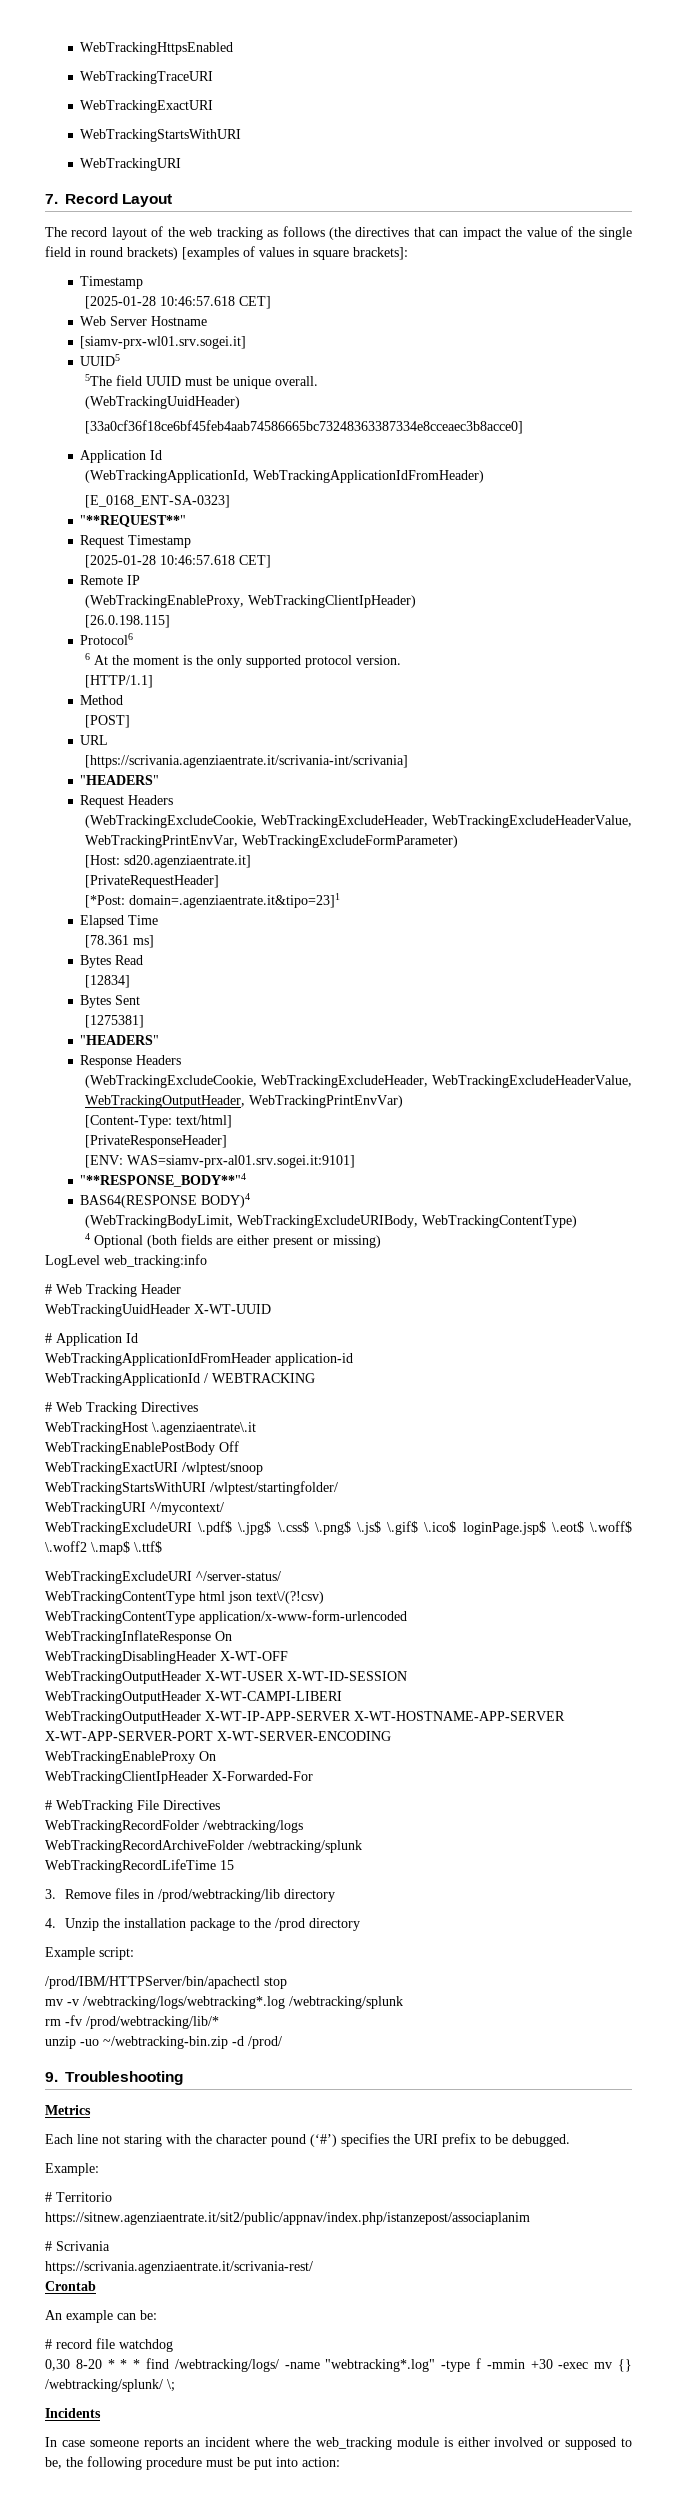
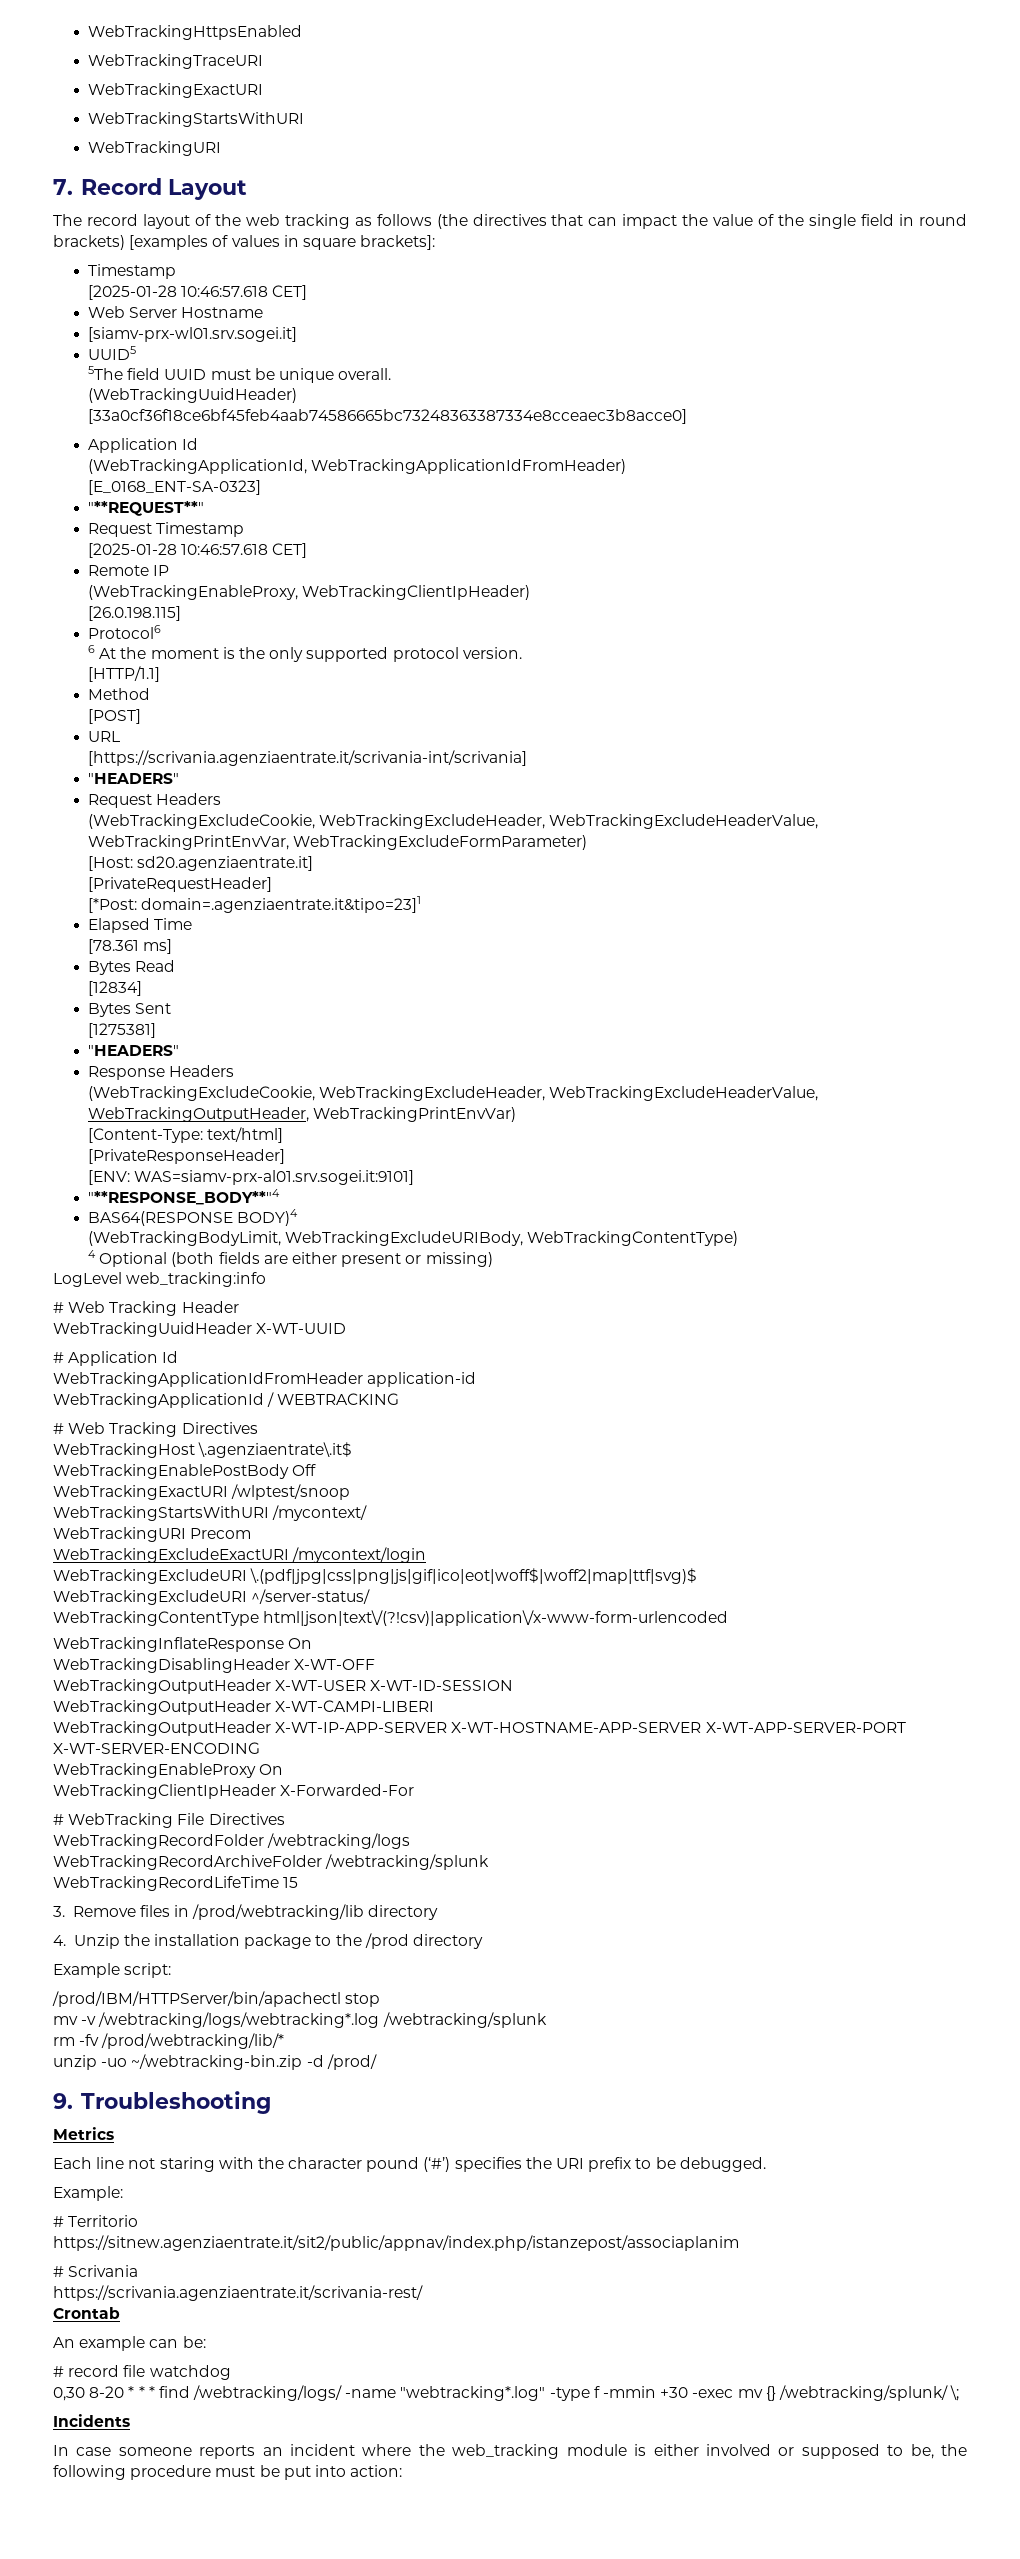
- WebTrackingHost \.agenziaentrate\.it
+ WebTrackingHost \.agenziaentrate\.it$
- WebTrackingStartsWithURI /wlptest/startingfolder/
- WebTrackingURI ^/mycontext/
- WebTrackingExcludeURI \.pdf$ \.jpg$ \.css$ \.png$ \.js$ \.gif$ \.ico$ loginPage.jsp$ \.eot$ \.woff$ \.woff2 \.map$ \.ttf$
+ WebTrackingStartsWithURI /mycontext/
+ WebTrackingURI Precom
+ WebTrackingExcludeExactURI /mycontext/login
+ WebTrackingExcludeURI \.(pdf|jpg|css|png|js|gif|ico|eot|woff$|woff2|map|ttf|svg)$
  WebTrackingExcludeURI ^/server-status/
- WebTrackingContentType html json text\/(?!csv)
- WebTrackingContentType application/x-www-form-urlencoded
+ WebTrackingContentType html|json|text\/(?!csv)|application\/x-www-form-urlencoded

